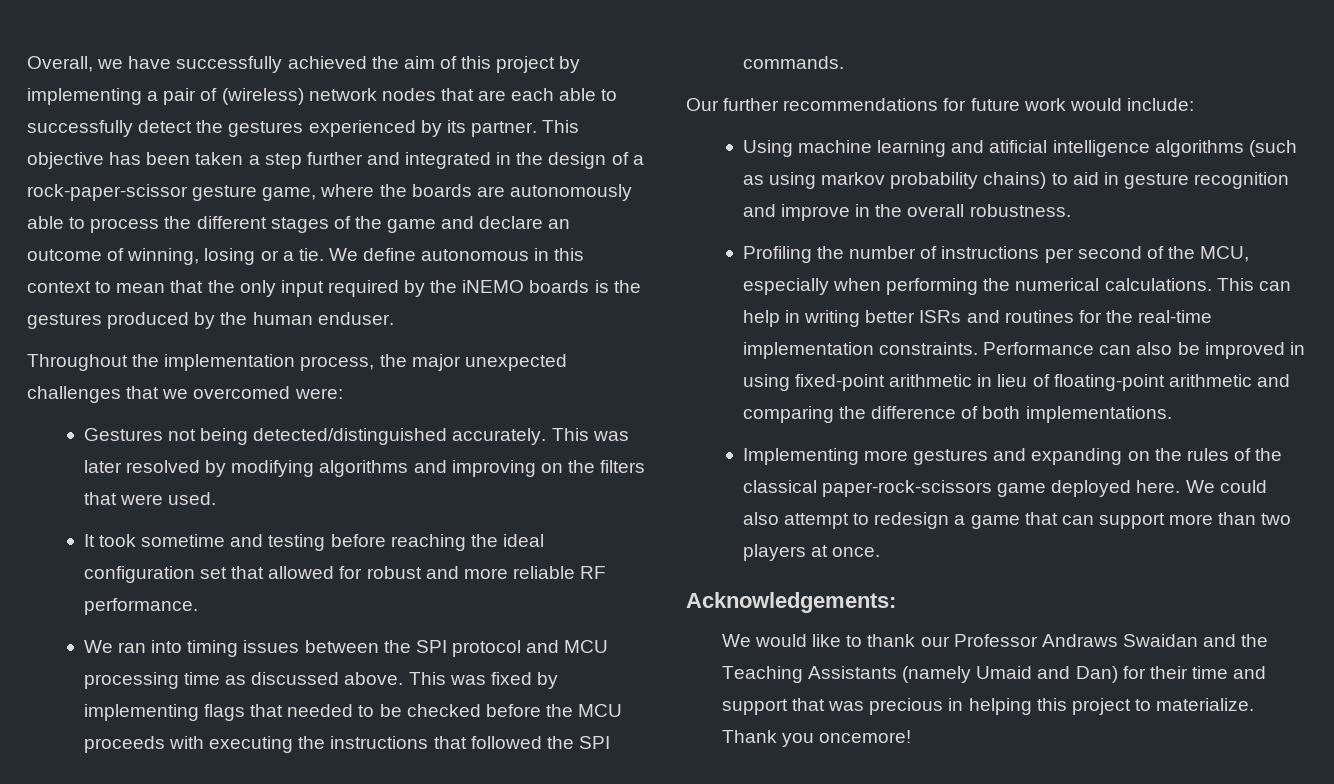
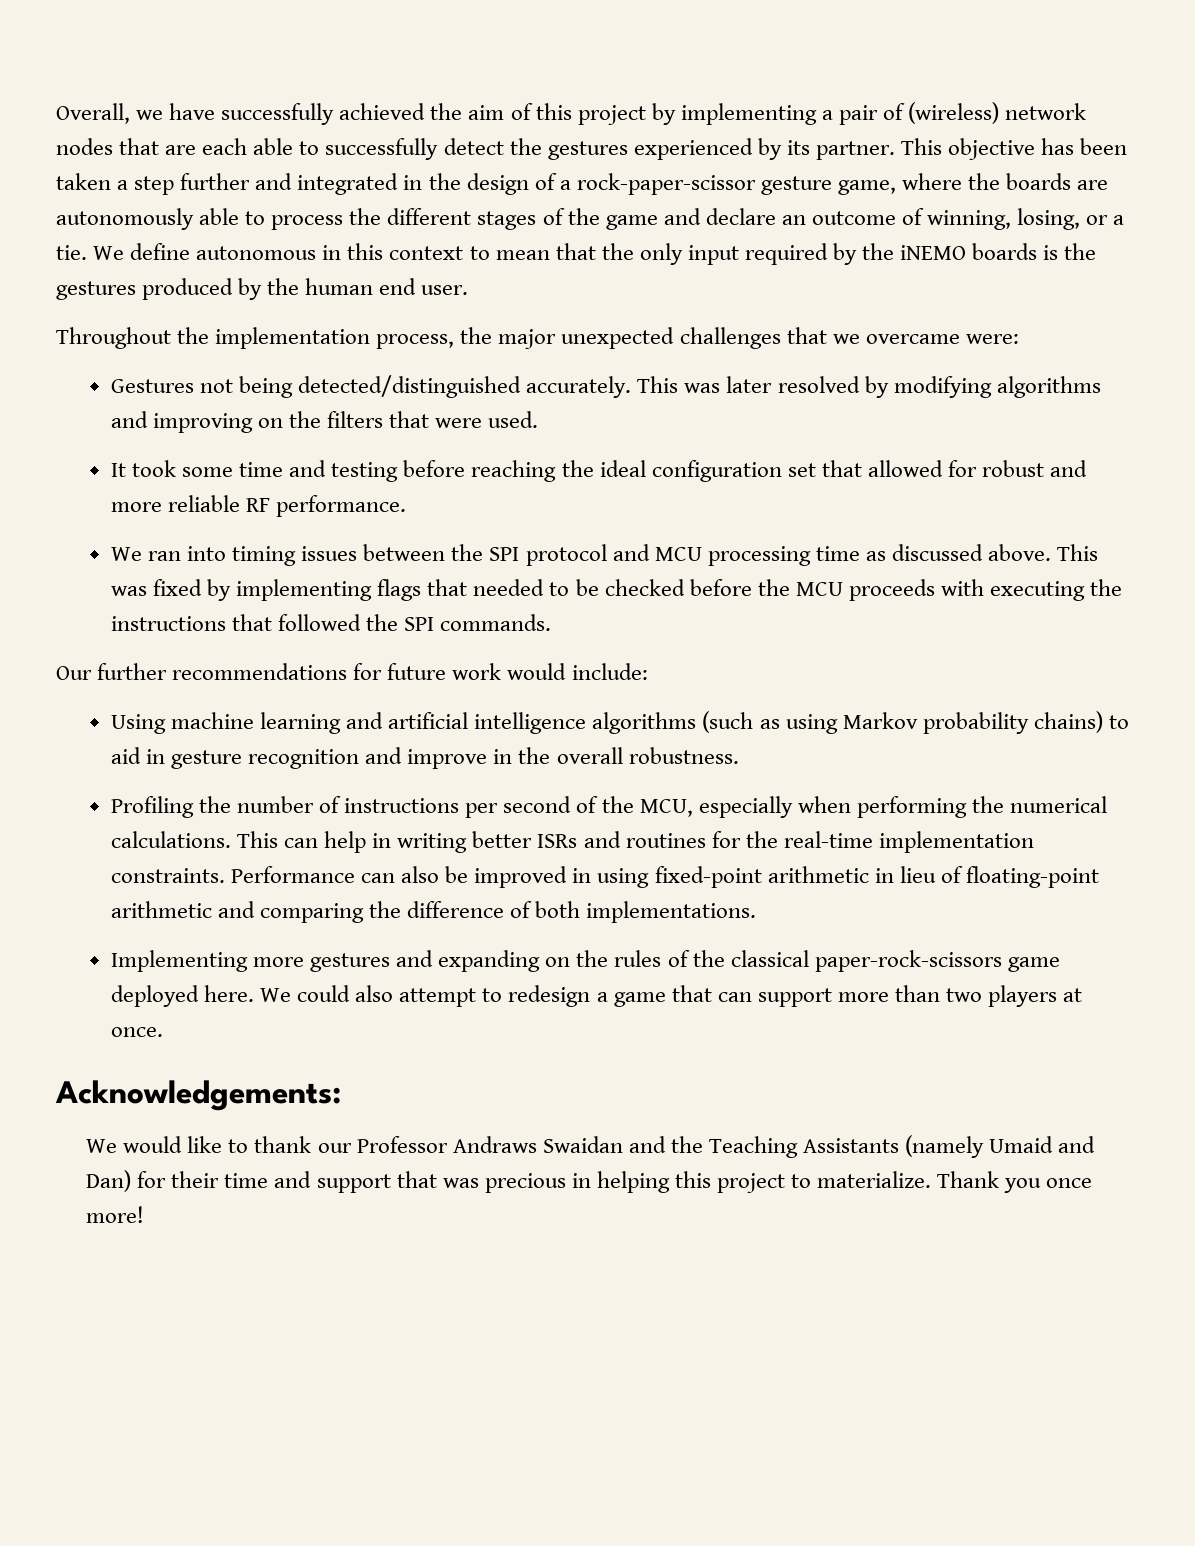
- This objective has been taken a step further and integrated in the design of a rock-paper-scissor gesture game, where the boards are autonomously able to process the different stages of the game and declare an outcome of winning, losing or a tie.
+ This objective has been taken a step further and integrated in the design of a rock-paper-scissor gesture game, where the boards are autonomously able to process the different stages of the game and declare an outcome of winning, losing, or a tie.
- We define autonomous in this context to mean that the only input required by the iNEMO boards is the gestures produced by the human enduser.
+ We define autonomous in this context to mean that the only input required by the iNEMO boards is the gestures produced by the human end user.
- Throughout the implementation process, the major unexpected challenges that we overcomed were:
+ Throughout the implementation process, the major unexpected challenges that we overcame were:
- It took sometime and testing before reaching the ideal configuration set that allowed for robust and more reliable RF performance.
+ It took some time and testing before reaching the ideal configuration set that allowed for robust and more reliable RF performance.
- Using machine learning and atificial intelligence algorithms (such as using markov probability chains) to aid in gesture recognition and improve in the overall robustness.
+ Using machine learning and artificial intelligence algorithms (such as using Markov probability chains) to aid in gesture recognition and improve in the overall robustness.
- Thank you oncemore!
+ Thank you once more!

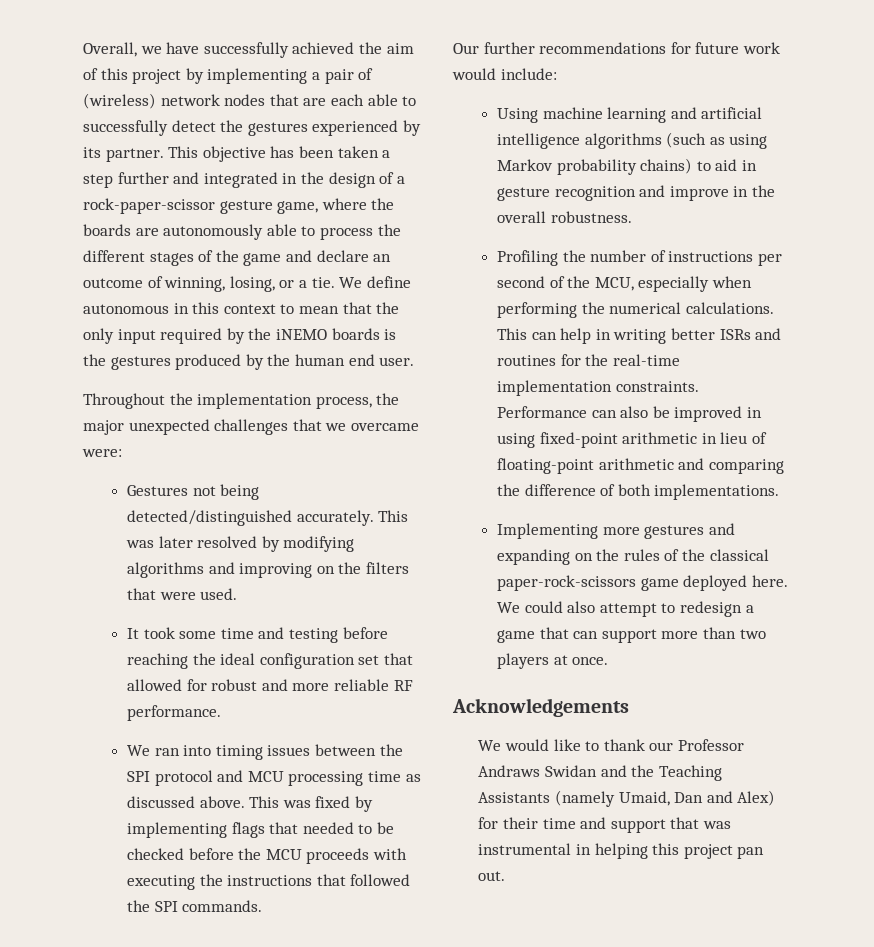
- Acknowledgements:
+ Acknowledgements
- We would like to thank our Professor Andraws Swaidan and the Teaching Assistants (namely Umaid and Dan) for their time and support that was precious in helping this project to materialize. Thank you once more!
+ We would like to thank our Professor Andraws Swidan and the Teaching Assistants (namely Umaid, Dan and Alex) for their time and support that was instrumental in helping this project pan out.

